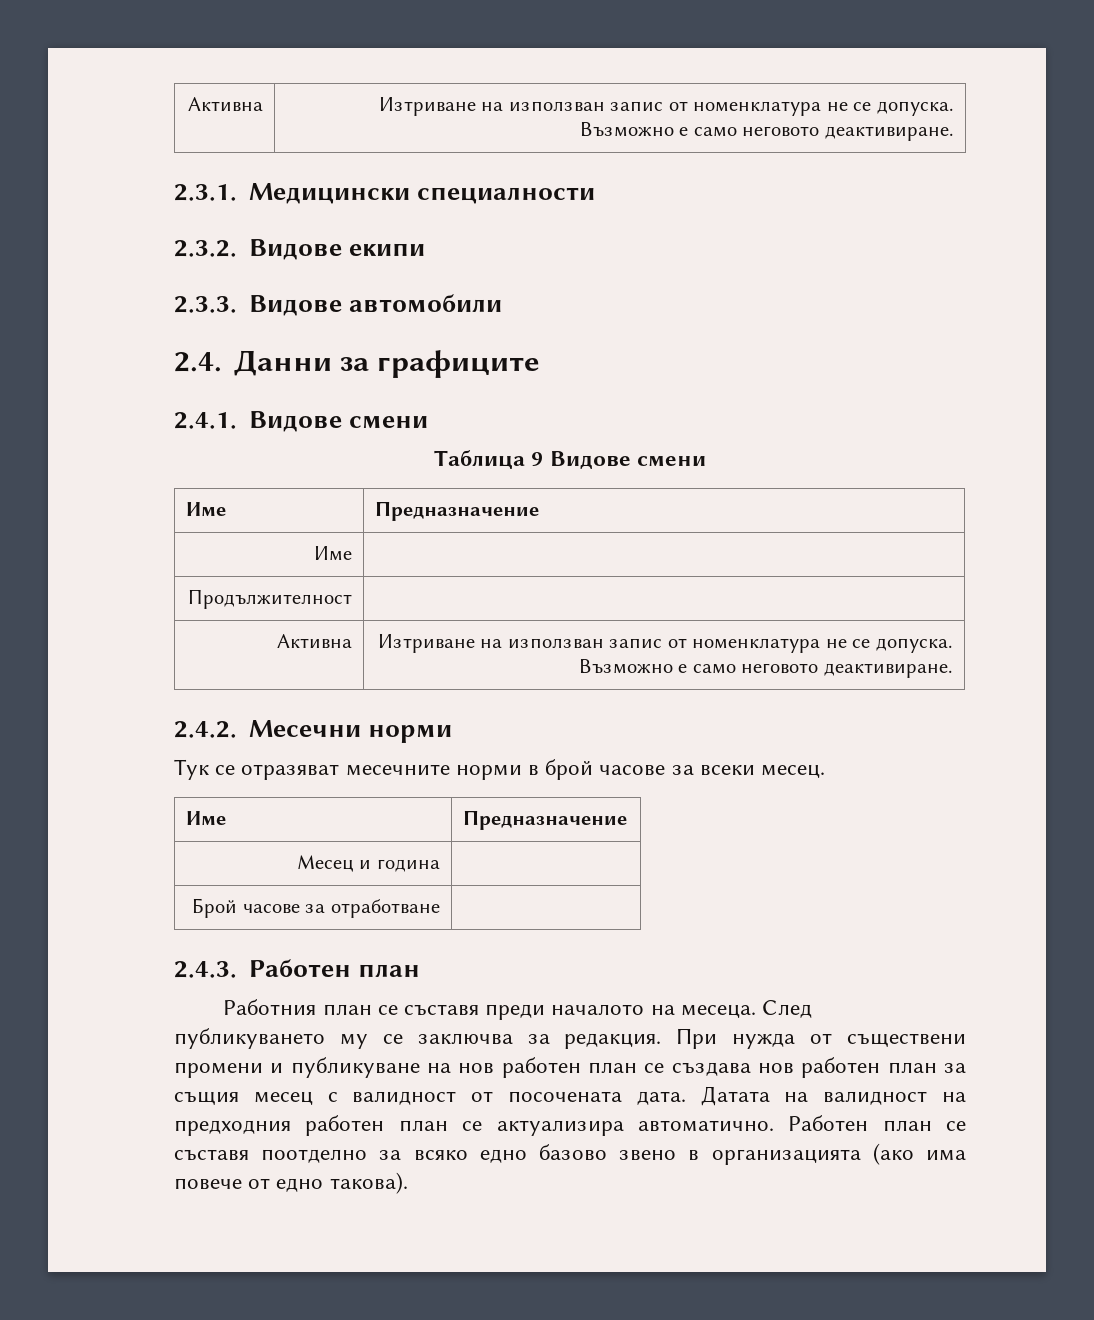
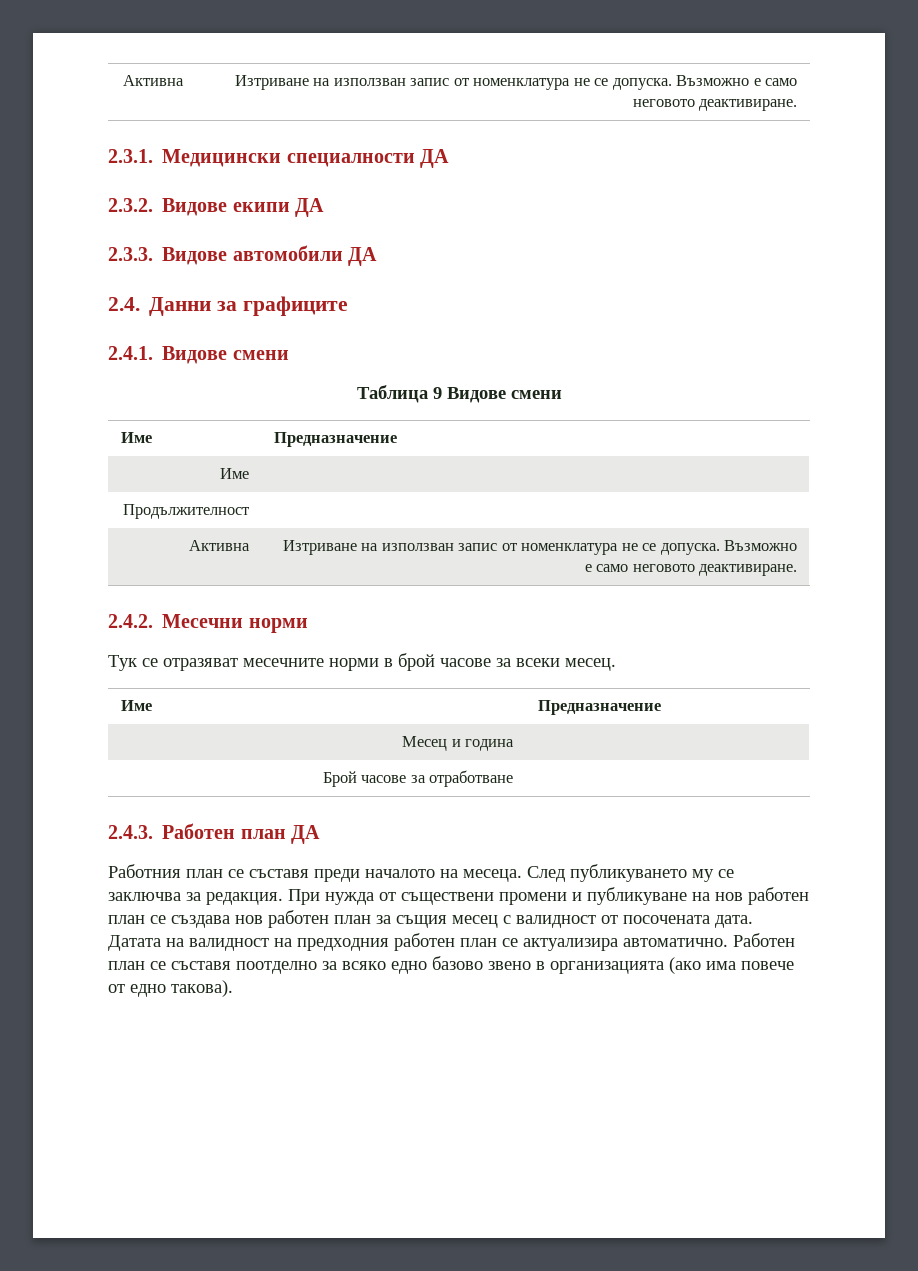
- 2.3.1. Медицински специалности
+ 2.3.1. Медицински специалности ДА
- 2.3.2. Видове екипи
+ 2.3.2. Видове екипи ДА
- 2.3.3. Видове автомобили
+ 2.3.3. Видове автомобили ДА
- 2.4.3. Работен план
+ 2.4.3. Работен план ДА

